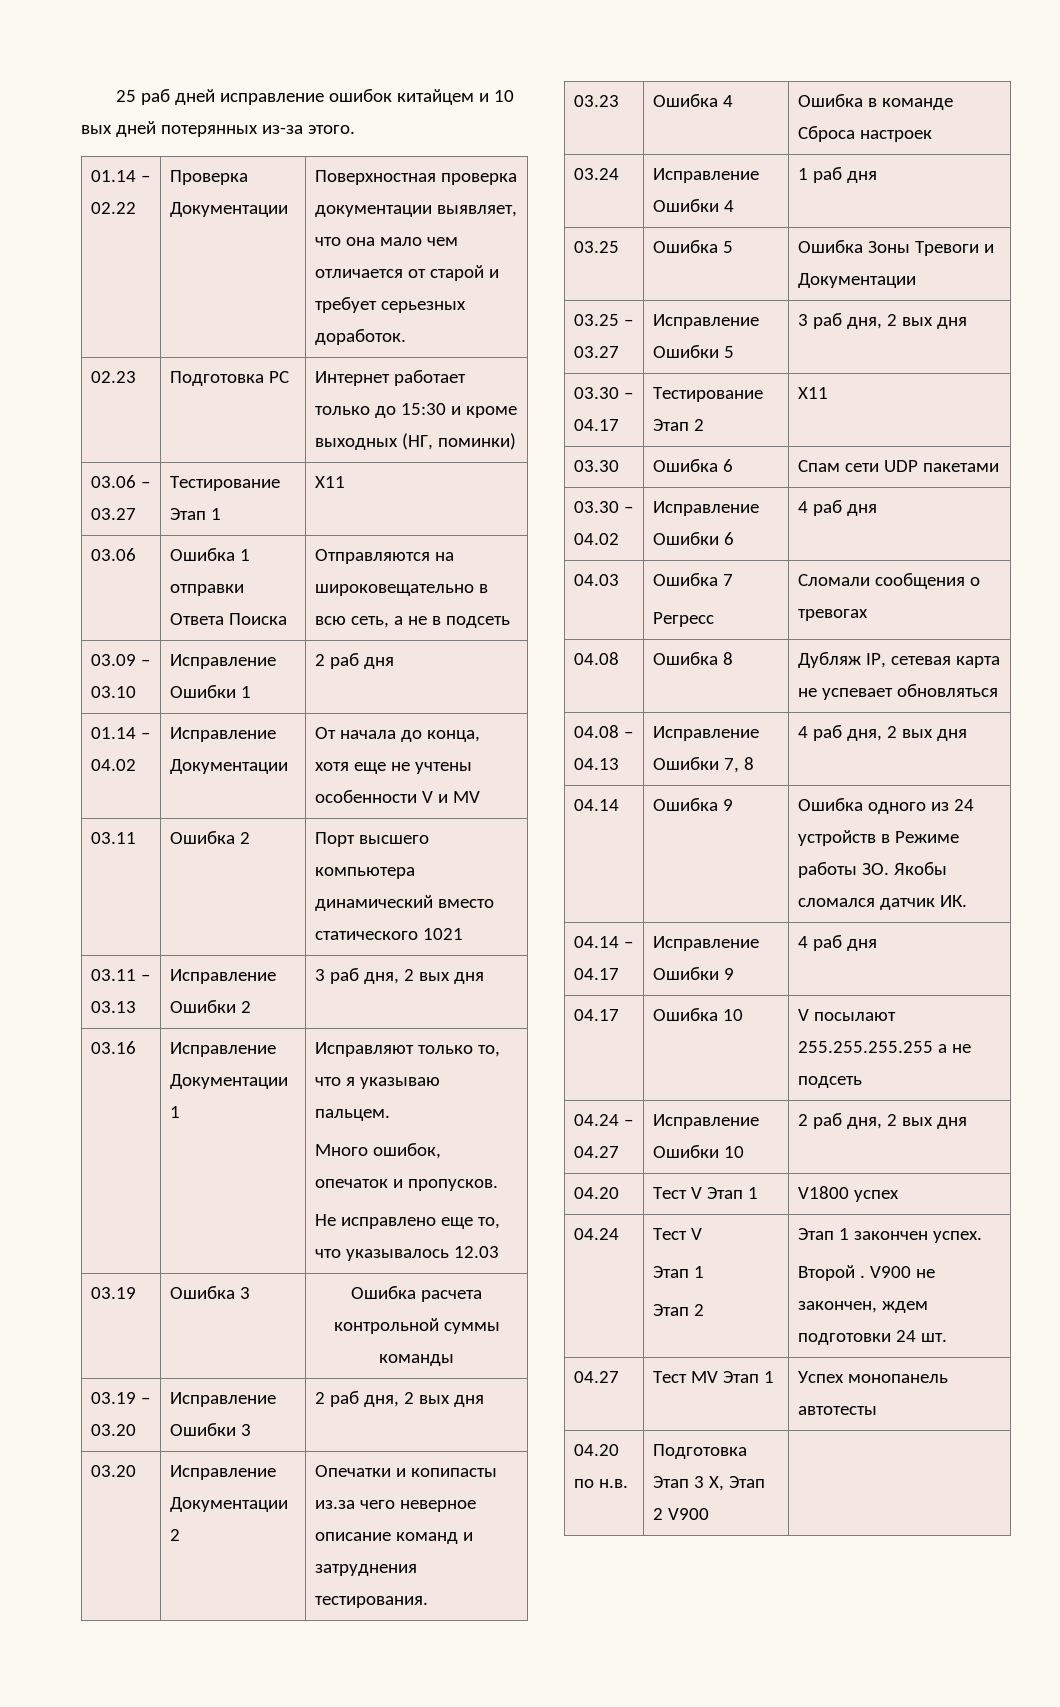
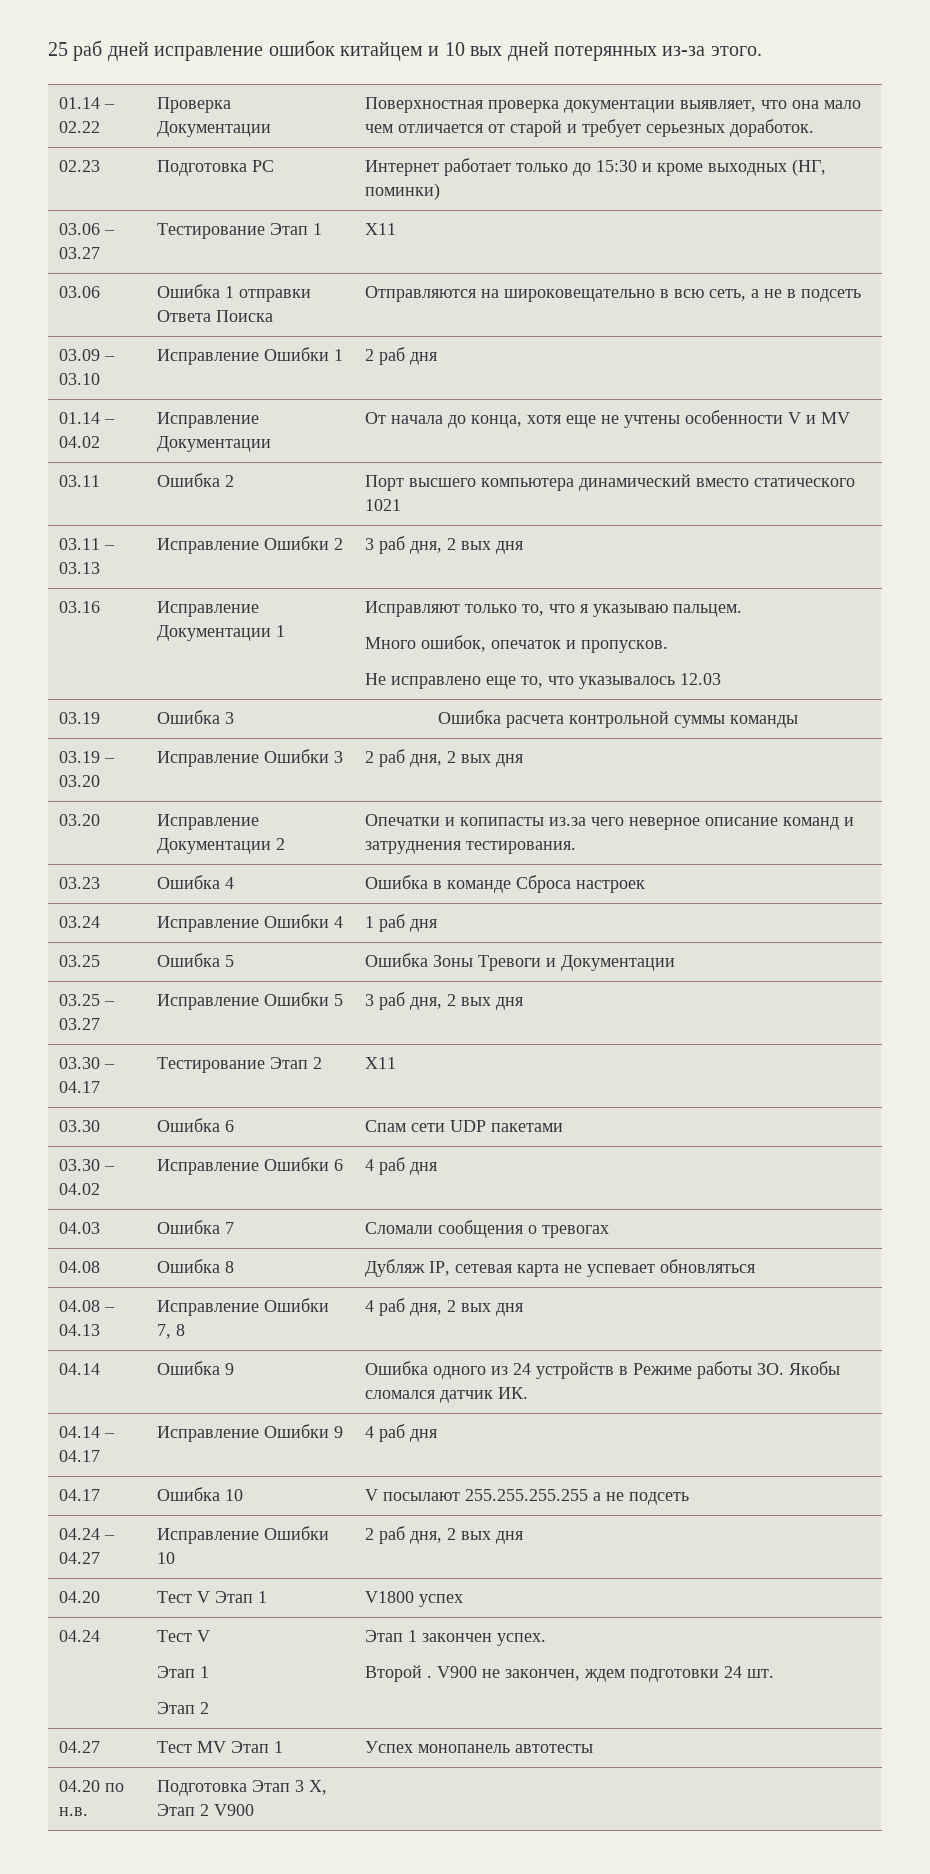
- 04.03 | Ошибка 7
- Регресс | Сломали сообщения о тревогах
+ 04.03 | Ошибка 7 | Сломали сообщения о тревогах

